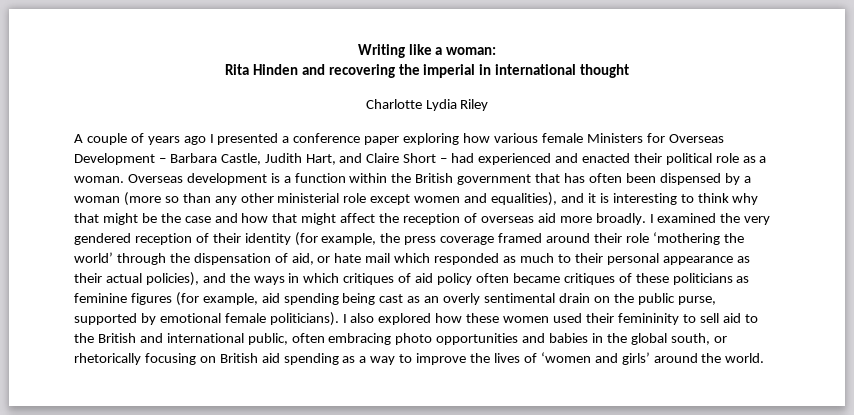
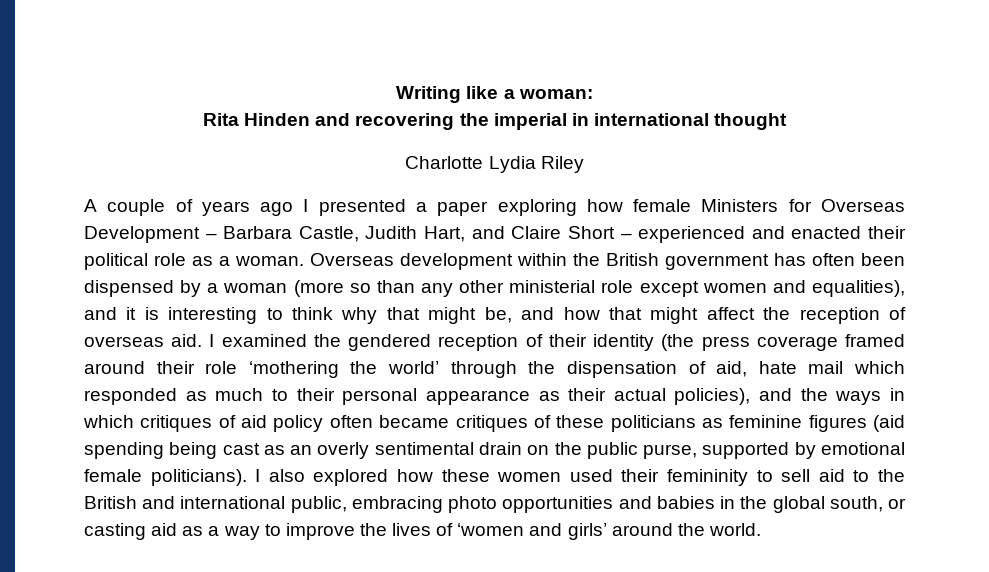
- A couple of years ago I presented a conference paper exploring how various female Ministers for Overseas Development – Barbara Castle, Judith Hart, and Claire Short – had experienced and enacted their political role as a woman.
+ A couple of years ago I presented a paper exploring how female Ministers for Overseas Development – Barbara Castle, Judith Hart, and Claire Short – experienced and enacted their political role as a woman.
- Overseas development is a function within the British government that has often been dispensed by a woman (more so than any other ministerial role except women and equalities), and it is interesting to think why that might be the case and how that might affect the reception of overseas aid more broadly.
+ Overseas development within the British government has often been dispensed by a woman (more so than any other ministerial role except women and equalities), and it is interesting to think why that might be, and how that might affect the reception of overseas aid.
- I examined the very gendered reception of their identity (for example, the press coverage framed around their role ‘mothering the world’ through the dispensation of aid, or hate mail which responded as much to their personal appearance as their actual policies), and the ways in which critiques of aid policy often became critiques of these politicians as feminine figures (for example, aid spending being cast as an overly sentimental drain on the public purse, supported by emotional female politicians).
+ I examined the gendered reception of their identity (the press coverage framed around their role ‘mothering the world’ through the dispensation of aid, hate mail which responded as much to their personal appearance as their actual policies), and the ways in which critiques of aid policy often became critiques of these politicians as feminine figures (aid spending being cast as an overly sentimental drain on the public purse, supported by emotional female politicians).
- I also explored how these women used their femininity to sell aid to the British and international public, often embracing photo opportunities and babies in the global south, or rhetorically focusing on British aid spending as a way to improve the lives of ‘women and girls’ around the world.
+ I also explored how these women used their femininity to sell aid to the British and international public, embracing photo opportunities and babies in the global south, or casting aid as a way to improve the lives of ‘women and girls’ around the world.

